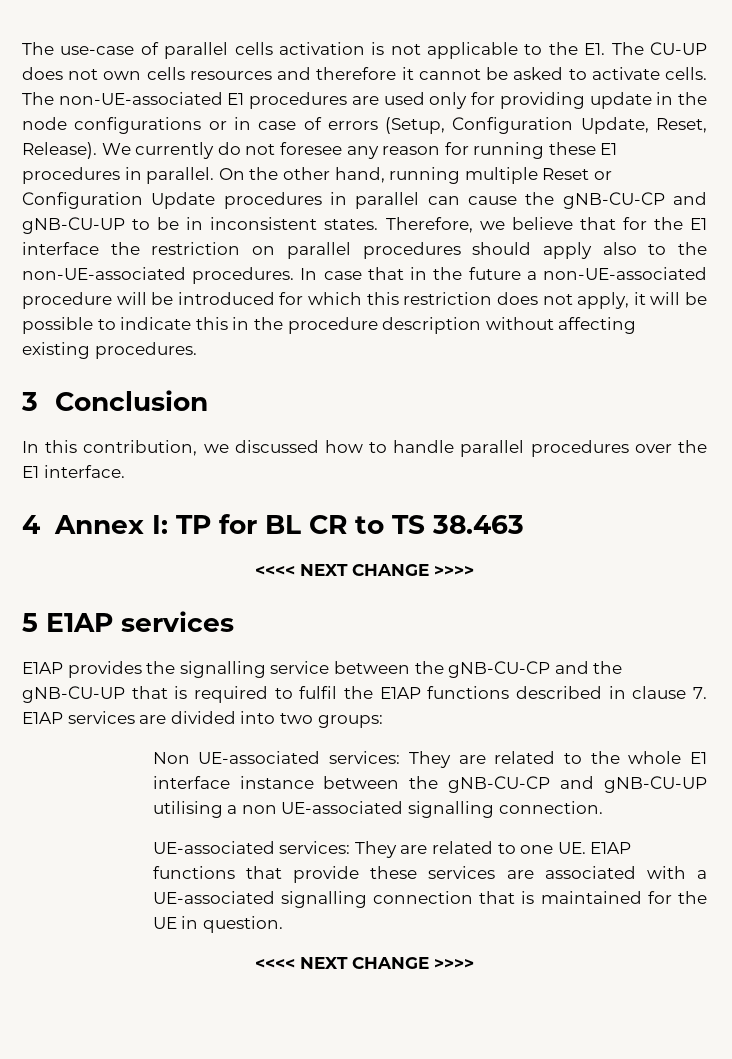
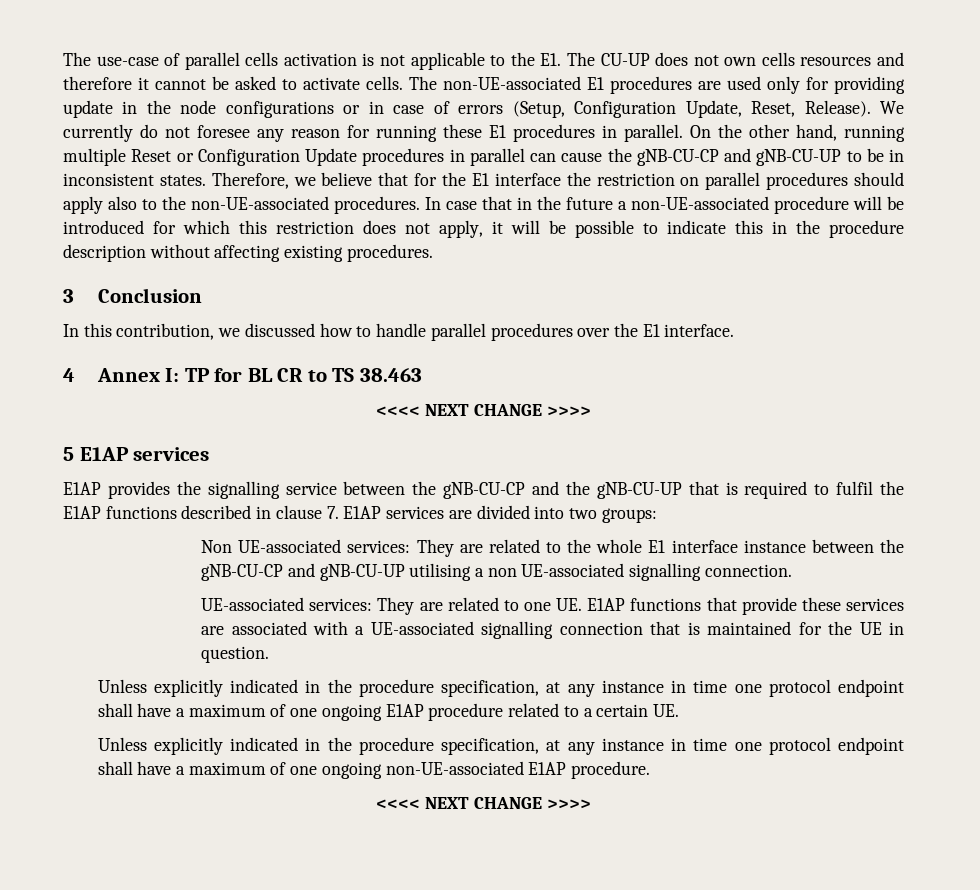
+ Unless explicitly indicated in the procedure specification, at any instance in time one protocol endpoint shall have a maximum of one ongoing E1AP procedure related to a certain UE.
+ Unless explicitly indicated in the procedure specification, at any instance in time one protocol endpoint shall have a maximum of one ongoing non-UE-associated E1AP procedure.

